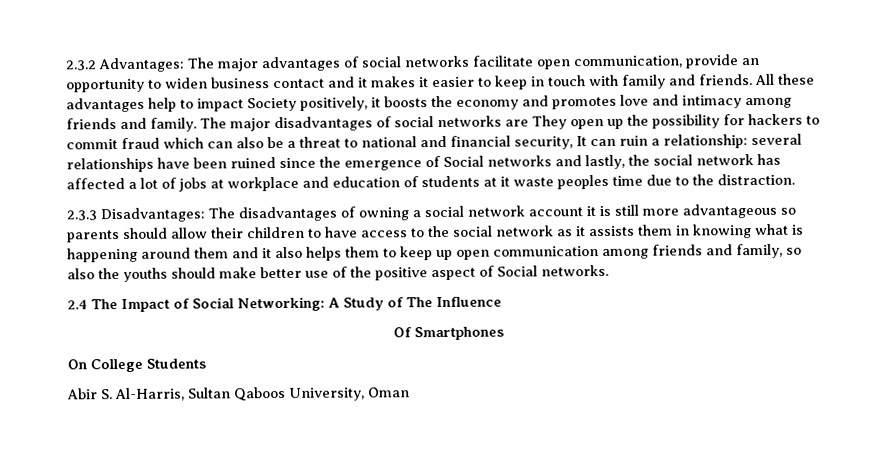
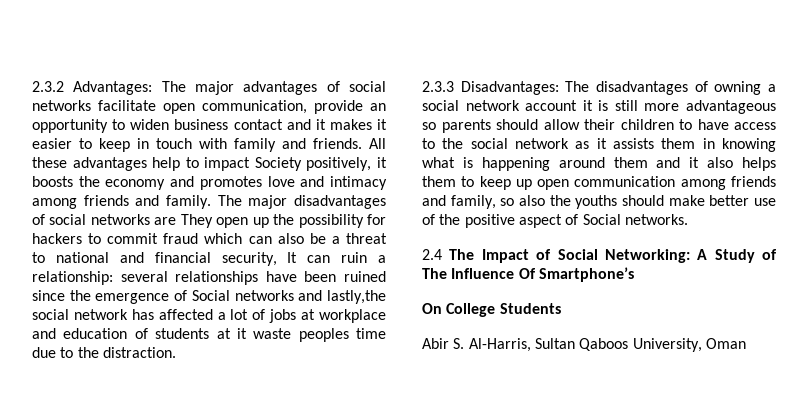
- several relationships have been ruined since the emergence of Social networks and lastly, the social network has affected a lot of jobs at workplace and education of students at it waste peoples time due to the distraction.
+ several relationships have been ruined since the emergence of Social networks and lastly,the social network has affected a lot of jobs at workplace and education of students at it waste peoples time due to the distraction.
- 2.4 The Impact of Social Networking: A Study of The Influence
- Of Smartphones
+ 2.4 The Impact of Social Networking: A Study of The Influence Of Smartphone’s

